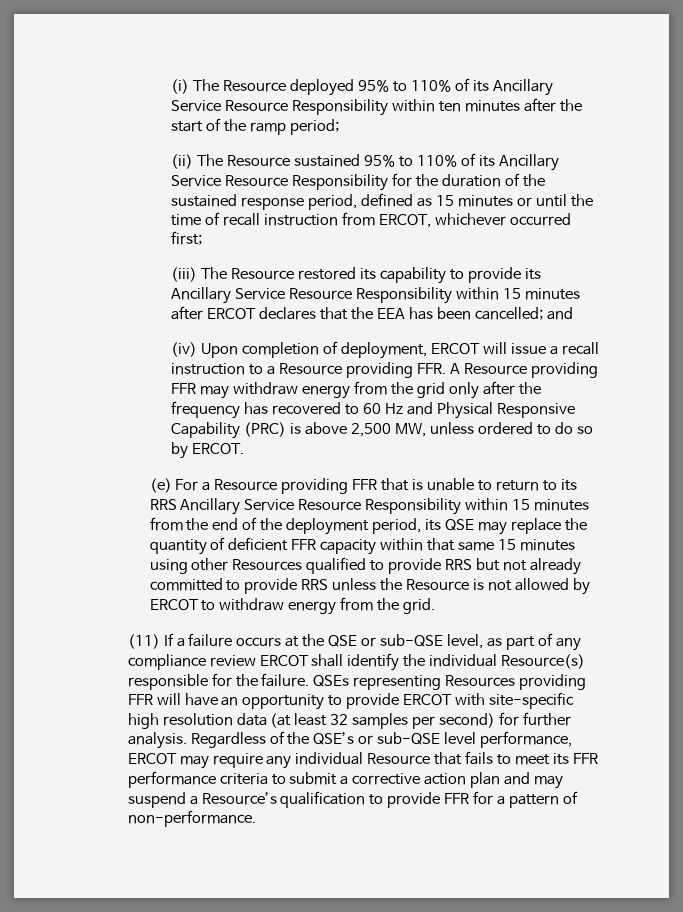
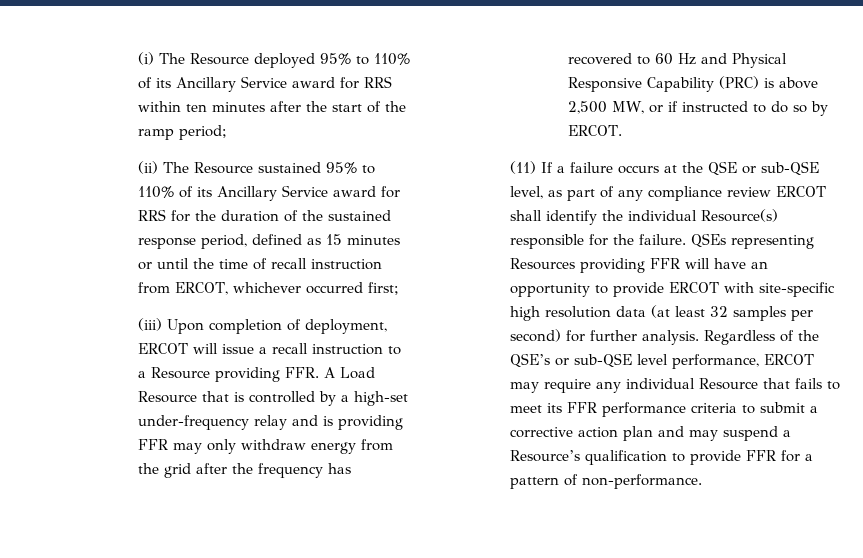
- (i) The Resource deployed 95% to 110% of its Ancillary Service Resource Responsibility within ten minutes after the start of the ramp period;
+ (i) The Resource deployed 95% to 110% of its Ancillary Service award for RRS within ten minutes after the start of the ramp period;
- (ii) The Resource sustained 95% to 110% of its Ancillary Service Resource Responsibility for the duration of the sustained response period, defined as 15 minutes or until the time of recall instruction from ERCOT, whichever occurred first;
+ (ii) The Resource sustained 95% to 110% of its Ancillary Service award for RRS for the duration of the sustained response period, defined as 15 minutes or until the time of recall instruction from ERCOT, whichever occurred first;
- (iii) The Resource restored its capability to provide its Ancillary Service Resource Responsibility within 15 minutes after ERCOT declares that the EEA has been cancelled; and
- (iv) Upon completion of deployment, ERCOT will issue a recall instruction to a Resource providing FFR. A Resource providing FFR may withdraw energy from the grid only after the frequency has recovered to 60 Hz and Physical Responsive Capability (PRC) is above 2,500 MW, unless ordered to do so by ERCOT.
+ (iii) Upon completion of deployment, ERCOT will issue a recall instruction to a Resource providing FFR. A Load Resource that is controlled by a high-set under-frequency relay and is providing FFR may only withdraw energy from the grid after the frequency has recovered to 60 Hz and Physical Responsive Capability (PRC) is above 2,500 MW, or if instructed to do so by ERCOT.
- (e) For a Resource providing FFR that is unable to return to its RRS Ancillary Service Resource Responsibility within 15 minutes from the end of the deployment period, its QSE may replace the quantity of deficient FFR capacity within that same 15 minutes using other Resources qualified to provide RRS but not already committed to provide RRS unless the Resource is not allowed by ERCOT to withdraw energy from the grid.

